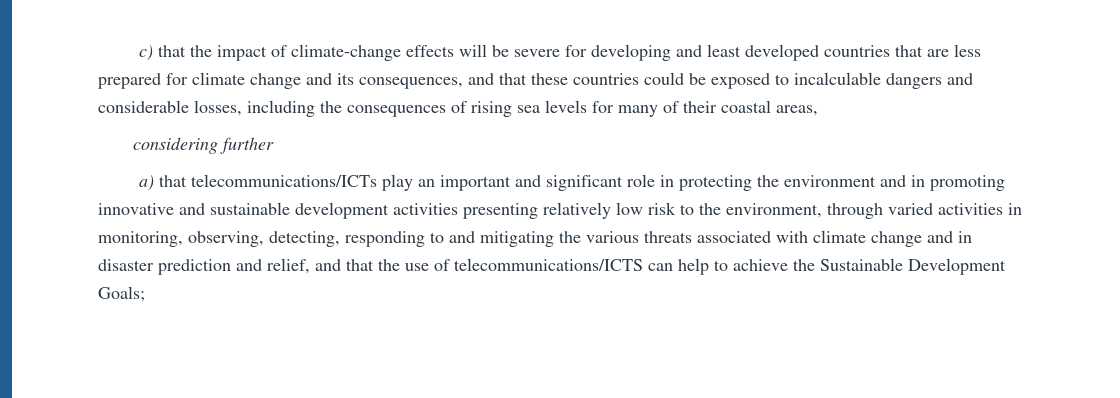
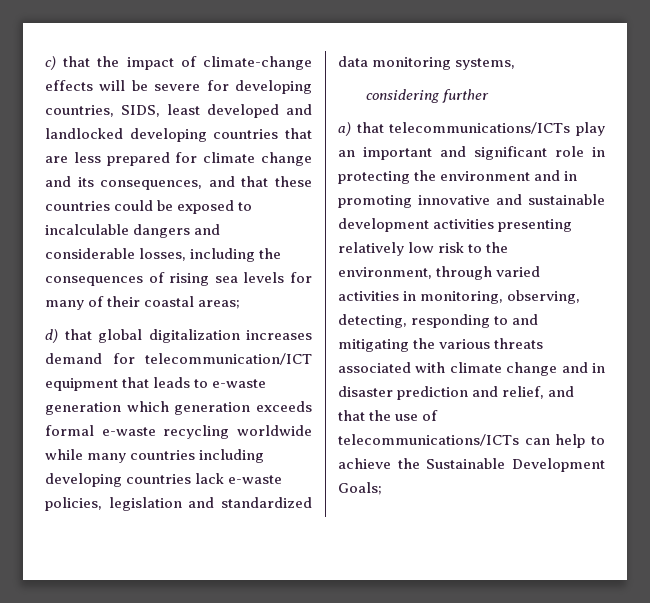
- c) that the impact of climate-change effects will be severe for developing and least developed countries that are less prepared for climate change and its consequences, and that these countries could be exposed to incalculable dangers and considerable losses, including the consequences of rising sea levels for many of their coastal areas,
+ c) that the impact of climate-change effects will be severe for developing countries, SIDS, least developed and landlocked developing countries that are less prepared for climate change and its consequences, and that these countries could be exposed to incalculable dangers and considerable losses, including the consequences of rising sea levels for many of their coastal areas;
+ d) that global digitalization increases demand for telecommunication/ICT equipment that leads to e-waste generation which generation exceeds formal e-waste recycling worldwide while many countries including developing countries lack e-waste policies, legislation and standardized data monitoring systems,
- a) that telecommunications/ICTs play an important and significant role in protecting the environment and in promoting innovative and sustainable development activities presenting relatively low risk to the environment, through varied activities in monitoring, observing, detecting, responding to and mitigating the various threats associated with climate change and in disaster prediction and relief, and that the use of telecommunications/ICTS can help to achieve the Sustainable Development Goals;
+ a) that telecommunications/ICTs play an important and significant role in protecting the environment and in promoting innovative and sustainable development activities presenting relatively low risk to the environment, through varied activities in monitoring, observing, detecting, responding to and mitigating the various threats associated with climate change and in disaster prediction and relief, and that the use of telecommunications/ICTs can help to achieve the Sustainable Development Goals;

